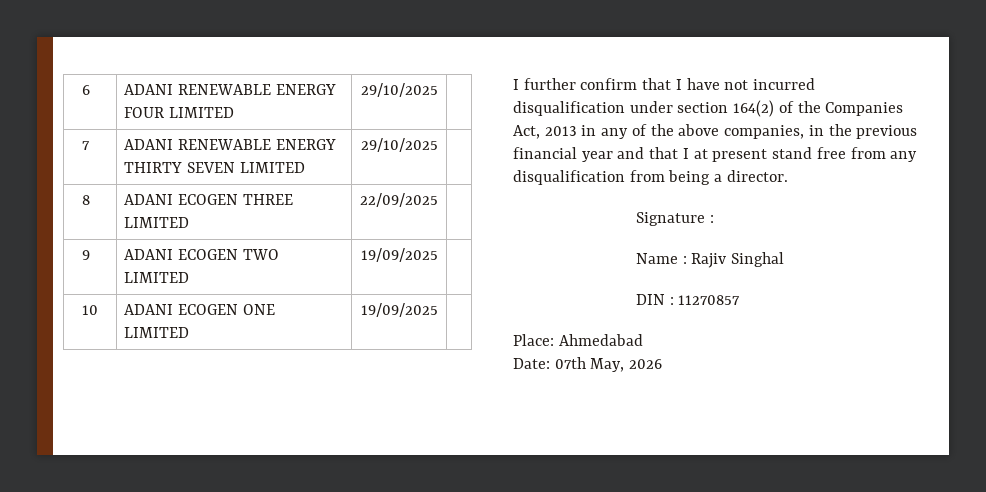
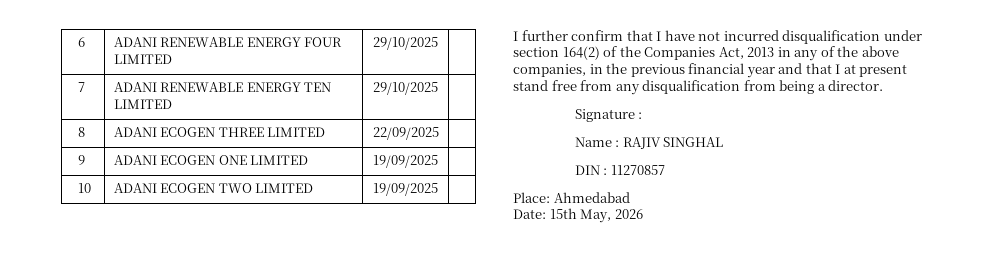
- 7 | ADANI RENEWABLE ENERGY THIRTY SEVEN LIMITED | 29/10/2025 |
+ 7 | ADANI RENEWABLE ENERGY TEN LIMITED | 29/10/2025 |
- 9 | ADANI ECOGEN TWO LIMITED | 19/09/2025 |
+ 9 | ADANI ECOGEN ONE LIMITED | 19/09/2025 |
- 10 | ADANI ECOGEN ONE LIMITED | 19/09/2025 |
+ 10 | ADANI ECOGEN TWO LIMITED | 19/09/2025 |
- Name : Rajiv Singhal
+ Name : RAJIV SINGHAL
- Date: 07th May, 2026
+ Date: 15th May, 2026

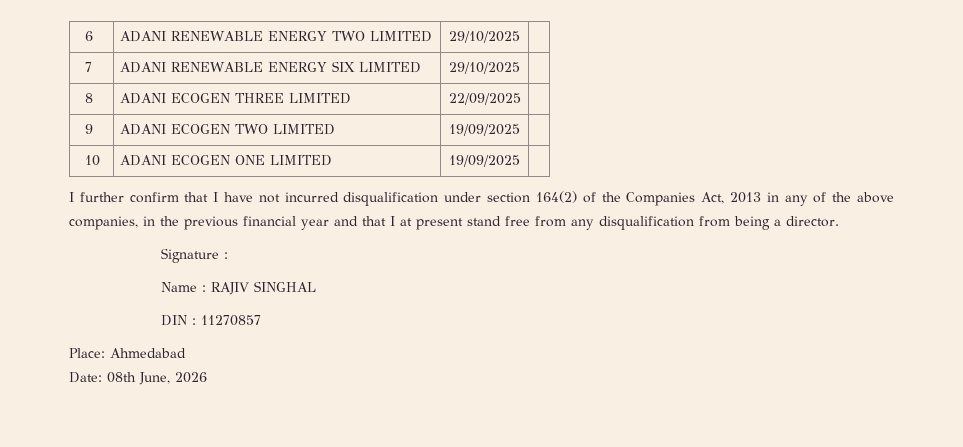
- 6 | ADANI RENEWABLE ENERGY FOUR LIMITED | 29/10/2025 |
+ 6 | ADANI RENEWABLE ENERGY TWO LIMITED | 29/10/2025 |
- 7 | ADANI RENEWABLE ENERGY TEN LIMITED | 29/10/2025 |
+ 7 | ADANI RENEWABLE ENERGY SIX LIMITED | 29/10/2025 |
- 9 | ADANI ECOGEN ONE LIMITED | 19/09/2025 |
+ 9 | ADANI ECOGEN TWO LIMITED | 19/09/2025 |
- 10 | ADANI ECOGEN TWO LIMITED | 19/09/2025 |
+ 10 | ADANI ECOGEN ONE LIMITED | 19/09/2025 |
- Date: 15th May, 2026
+ Date: 08th June, 2026

